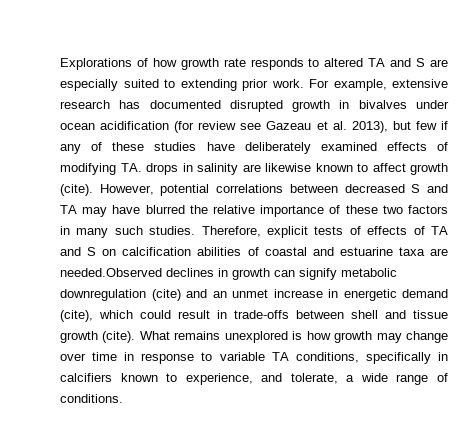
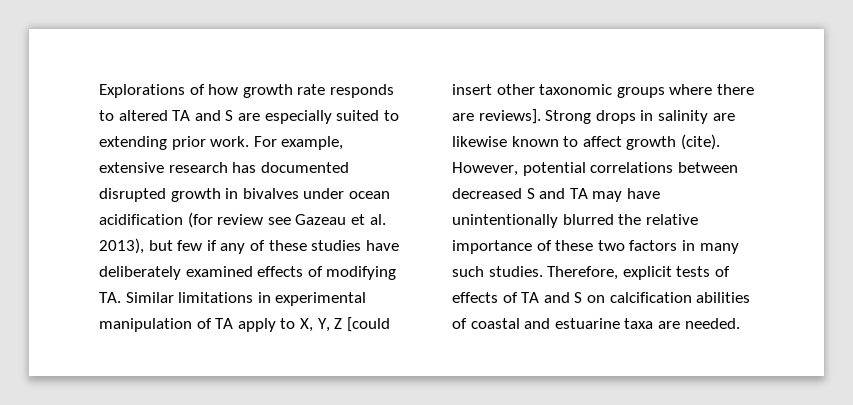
- For example, extensive research has documented disrupted growth in bivalves under ocean acidification (for review see Gazeau et al. 2013), but few if any of these studies have deliberately examined effects of modifying TA. drops in salinity are likewise known to affect growth (cite).
+ For example, extensive research has documented disrupted growth in bivalves under ocean acidification (for review see Gazeau et al. 2013), but few if any of these studies have deliberately examined effects of modifying TA. Similar limitations in experimental manipulation of TA apply to X, Y, Z [could insert other taxonomic groups where there are reviews]. Strong drops in salinity are likewise known to affect growth (cite).
- However, potential correlations between decreased S and TA may have blurred the relative importance of these two factors in many such studies.
+ However, potential correlations between decreased S and TA may have unintentionally blurred the relative importance of these two factors in many such studies.
- Therefore, explicit tests of effects of TA and S on calcification abilities of coastal and estuarine taxa are needed.Observed declines in growth can signify metabolic downregulation (cite) and an unmet increase in energetic demand (cite), which could result in trade-offs between shell and tissue growth (cite). What remains unexplored is how growth may change over time in response to variable TA conditions, specifically in calcifiers known to experience, and tolerate, a wide range of conditions.
+ Therefore, explicit tests of effects of TA and S on calcification abilities of coastal and estuarine taxa are needed.

